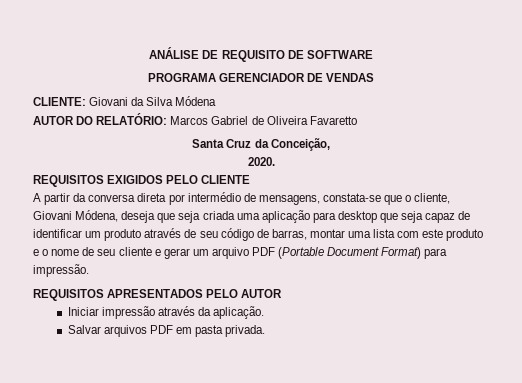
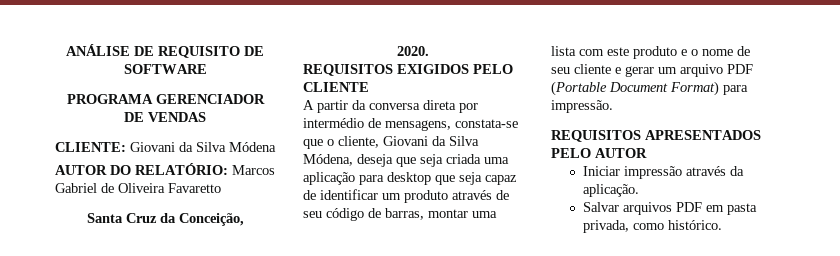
- A partir da conversa direta por intermédio de mensagens, constata-se que o cliente, Giovani Módena, deseja que seja criada uma aplicação para desktop que seja capaz de identificar um produto através de seu código de barras, montar uma lista com este produto e o nome de seu cliente e gerar um arquivo PDF (Portable Document Format) para impressão.
+ A partir da conversa direta por intermédio de mensagens, constata-se que o cliente, Giovani da Silva Módena, deseja que seja criada uma aplicação para desktop que seja capaz de identificar um produto através de seu código de barras, montar uma lista com este produto e o nome de seu cliente e gerar um arquivo PDF (Portable Document Format) para impressão.
- Salvar arquivos PDF em pasta privada.
+ Salvar arquivos PDF em pasta privada, como histórico.

